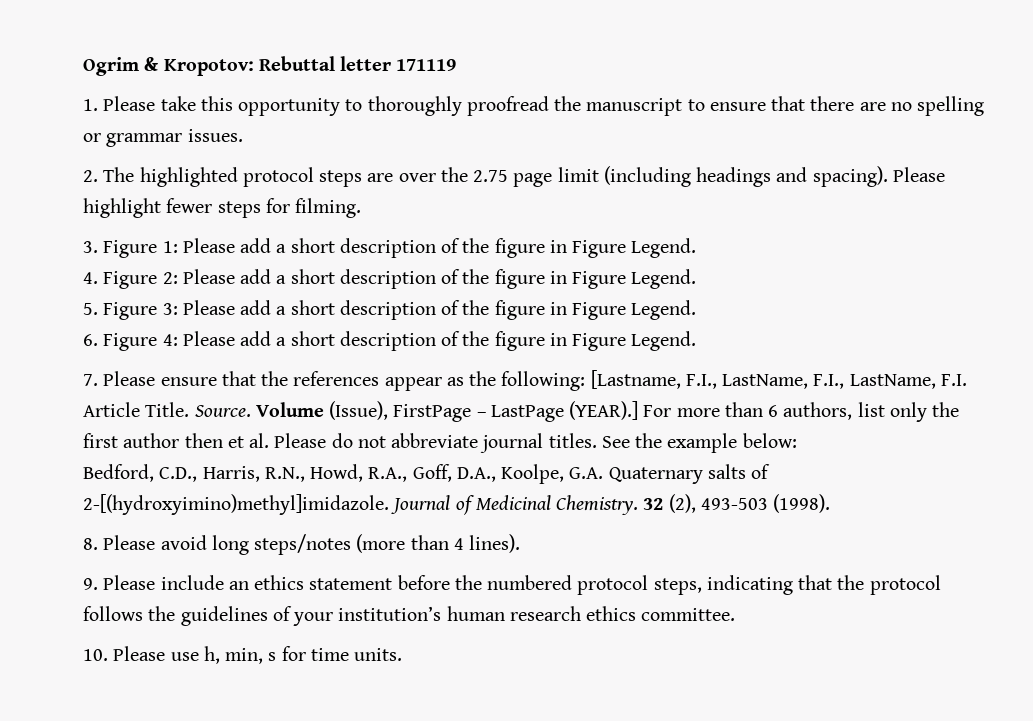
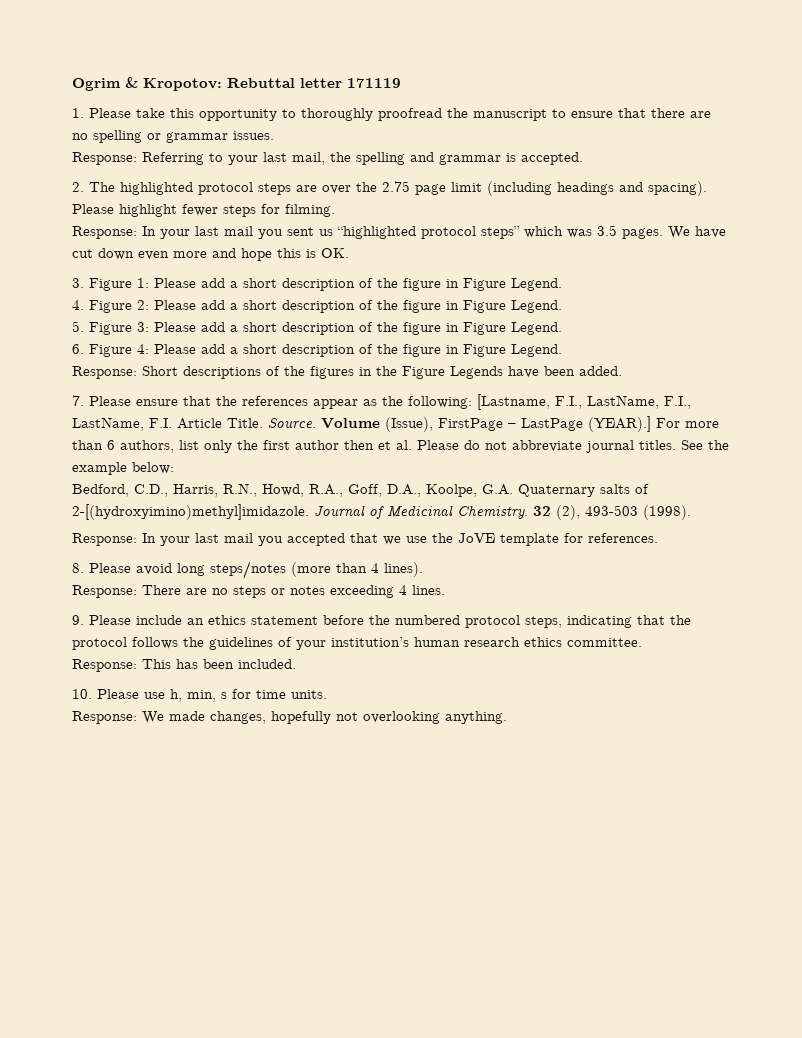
+ Response: Referring to your last mail, the spelling and grammar is accepted.
+ Response: In your last mail you sent us “highlighted protocol steps” which was 3.5 pages. We have cut down even more and hope this is OK.
+ Response: Short descriptions of the figures in the Figure Legends have been added.
+ Response: In your last mail you accepted that we use the JoVE template for references.
+ Response: There are no steps or notes exceeding 4 lines.
+ Response: This has been included.
+ Response: We made changes, hopefully not overlooking anything.

